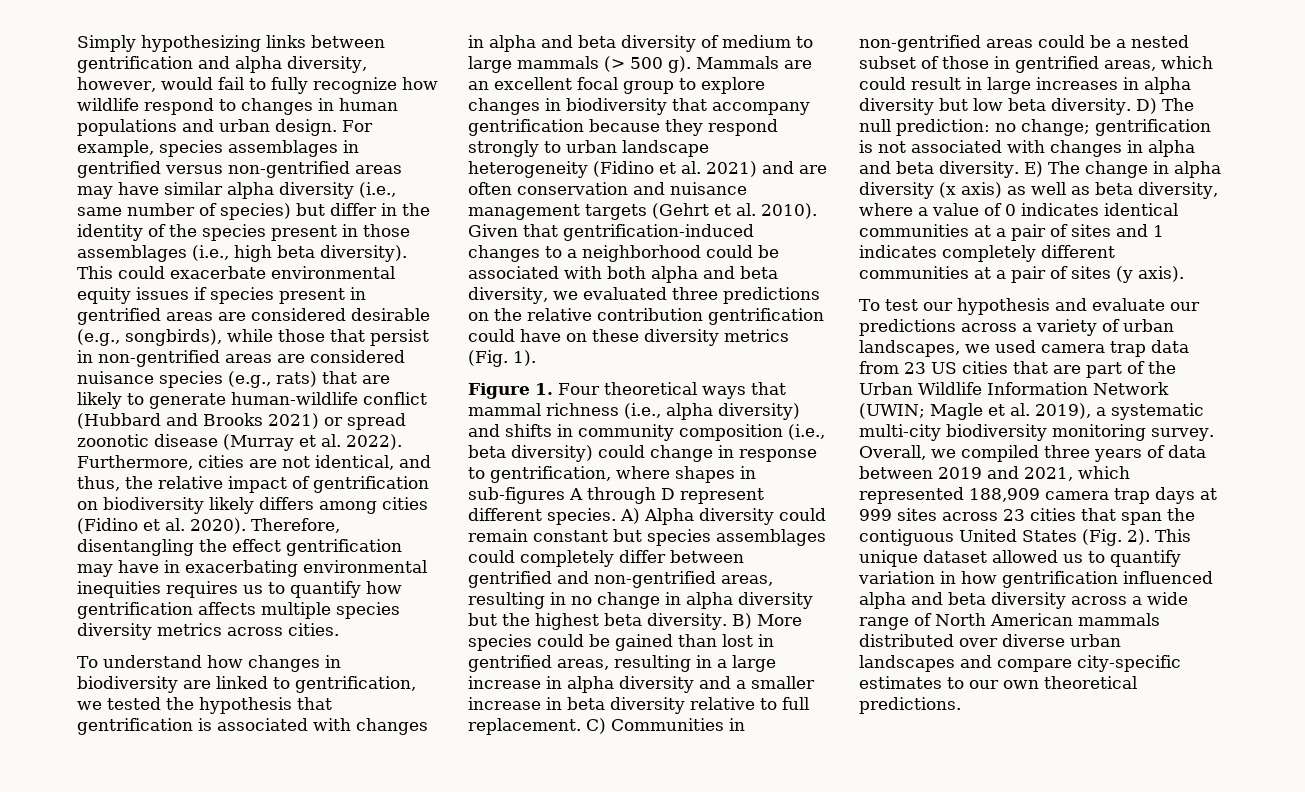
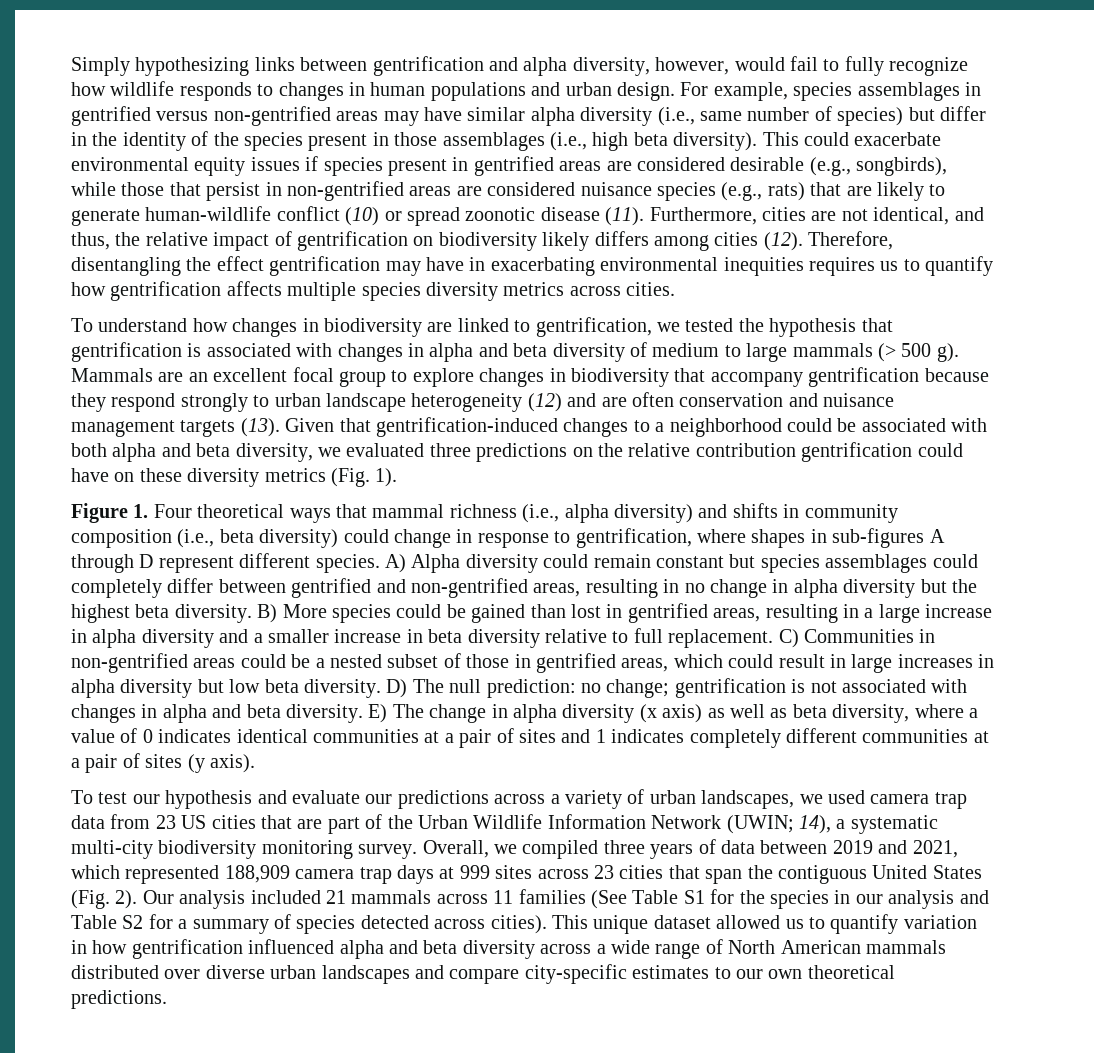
- Simply hypothesizing links between gentrification and alpha diversity, however, would fail to fully recognize how wildlife respond to changes in human populations and urban design.
+ Simply hypothesizing links between gentrification and alpha diversity, however, would fail to fully recognize how wildlife responds to changes in human populations and urban design.
- This could exacerbate environmental equity issues if species present in gentrified areas are considered desirable (e.g., songbirds), while those that persist in non-gentrified areas are considered nuisance species (e.g., rats) that are likely to generate human-wildlife conflict (Hubbard and Brooks 2021) or spread zoonotic disease (Murray et al. 2022).
+ This could exacerbate environmental equity issues if species present in gentrified areas are considered desirable (e.g., songbirds), while those that persist in non-gentrified areas are considered nuisance species (e.g., rats) that are likely to generate human-wildlife conflict (10) or spread zoonotic disease (11).
- Furthermore, cities are not identical, and thus, the relative impact of gentrification on biodiversity likely differs among cities (Fidino et al. 2020).
+ Furthermore, cities are not identical, and thus, the relative impact of gentrification on biodiversity likely differs among cities (12).
- Mammals are an excellent focal group to explore changes in biodiversity that accompany gentrification because they respond strongly to urban landscape heterogeneity (Fidino et al. 2021) and are often conservation and nuisance management targets (Gehrt et al. 2010).
+ Mammals are an excellent focal group to explore changes in biodiversity that accompany gentrification because they respond strongly to urban landscape heterogeneity (12) and are often conservation and nuisance management targets (13).
- To test our hypothesis and evaluate our predictions across a variety of urban landscapes, we used camera trap data from 23 US cities that are part of the Urban Wildlife Information Network (UWIN; Magle et al. 2019), a systematic multi-city biodiversity monitoring survey.
+ To test our hypothesis and evaluate our predictions across a variety of urban landscapes, we used camera trap data from 23 US cities that are part of the Urban Wildlife Information Network (UWIN; 14), a systematic multi-city biodiversity monitoring survey.
+ Our analysis included 21 mammals across 11 families (See Table S1 for the species in our analysis and Table S2 for a summary of species detected across cities).

